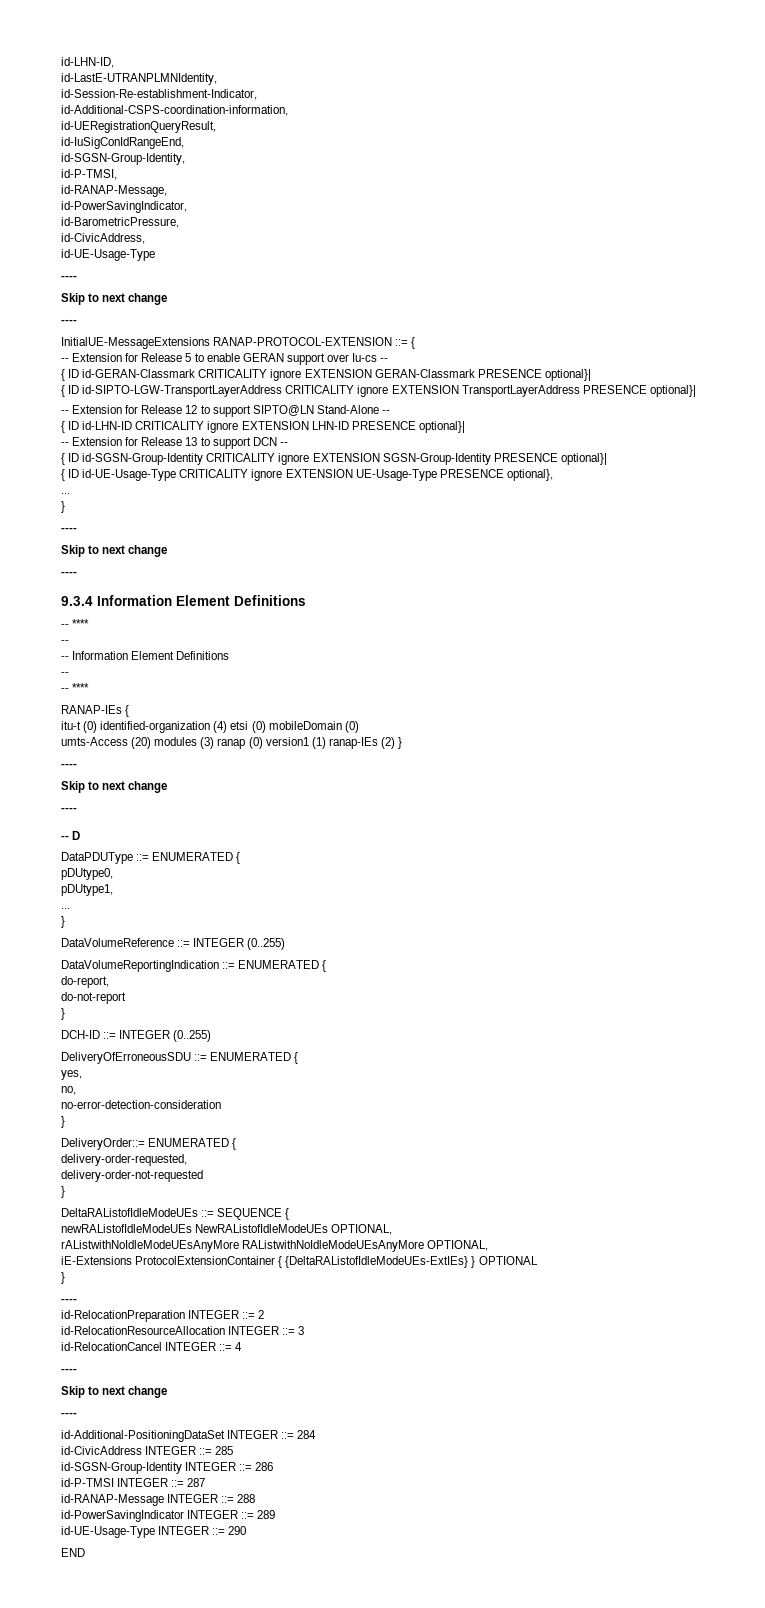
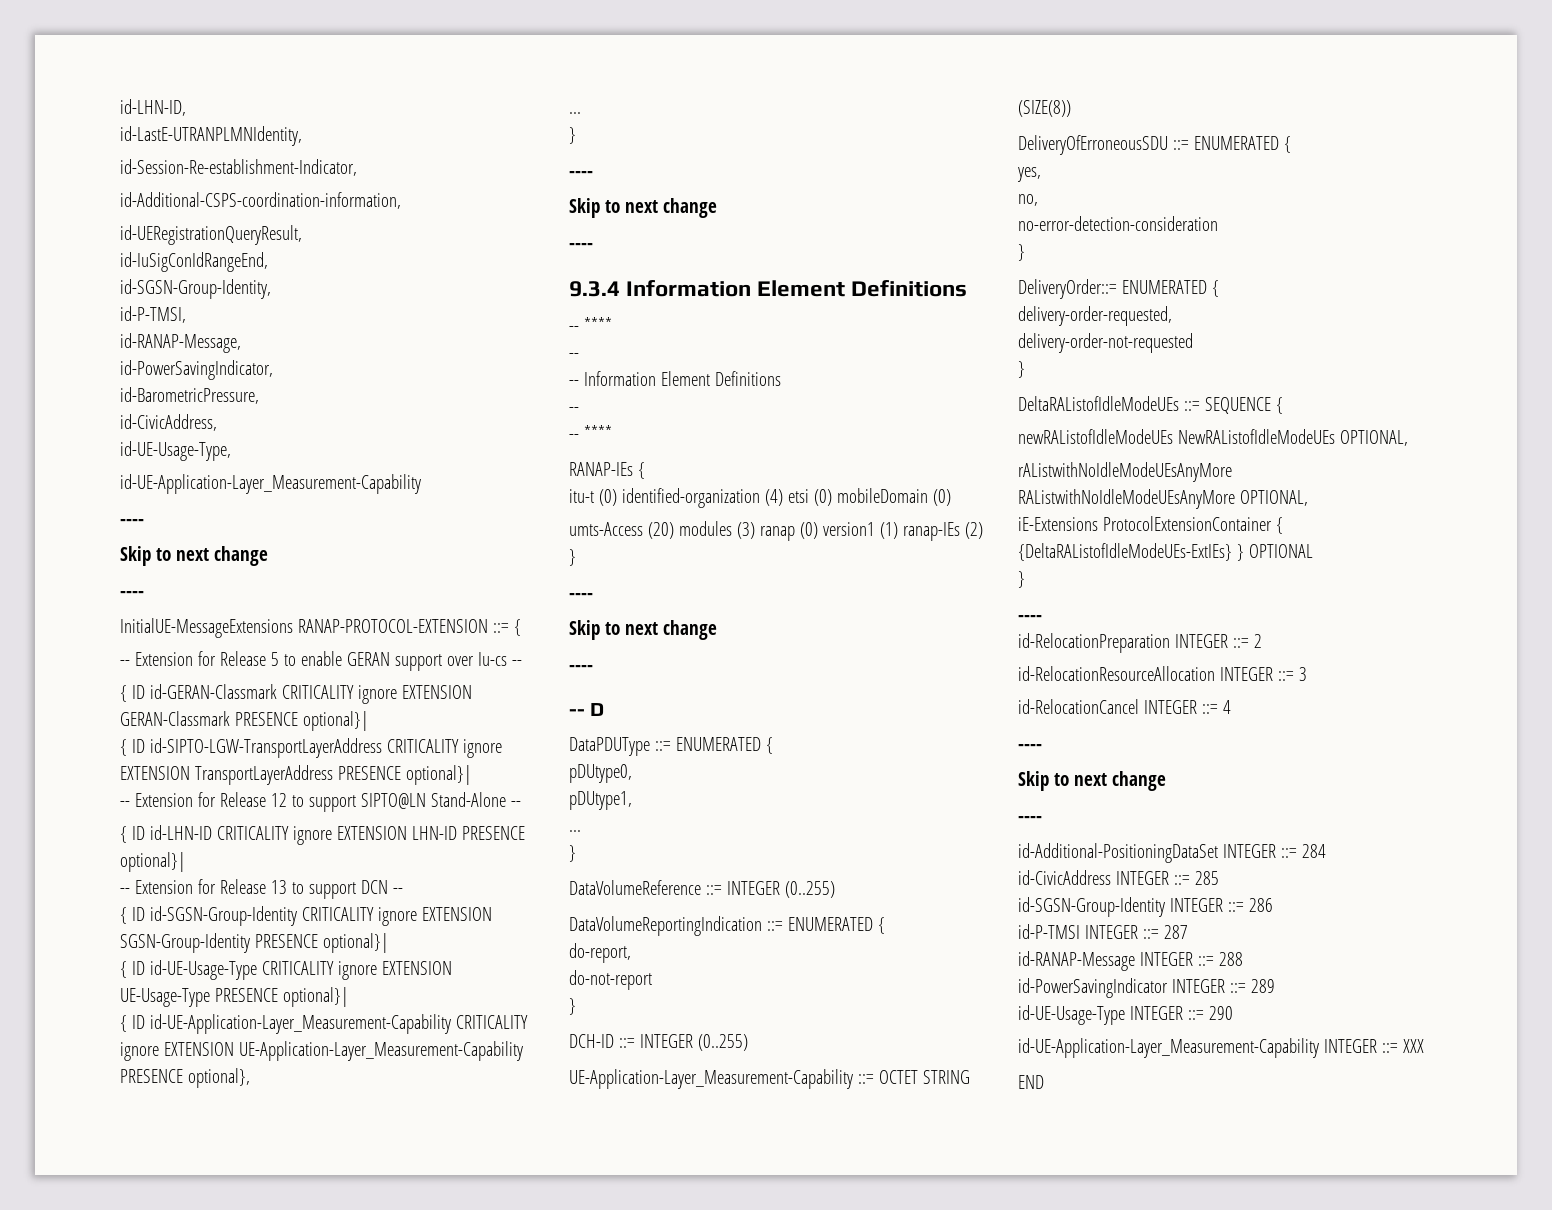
  id-CivicAddress,
- id-UE-Usage-Type
+ id-UE-Usage-Type,
+ id-UE-Application-Layer_Measurement-Capability
- { ID id-UE-Usage-Type CRITICALITY ignore EXTENSION UE-Usage-Type PRESENCE optional},
+ { ID id-UE-Usage-Type CRITICALITY ignore EXTENSION UE-Usage-Type PRESENCE optional}|
+ { ID id-UE-Application-Layer_Measurement-Capability CRITICALITY ignore EXTENSION UE-Application-Layer_Measurement-Capability PRESENCE optional},
+ UE-Application-Layer_Measurement-Capability ::= OCTET STRING (SIZE(8))
+ id-UE-Application-Layer_Measurement-Capability INTEGER ::= XXX

